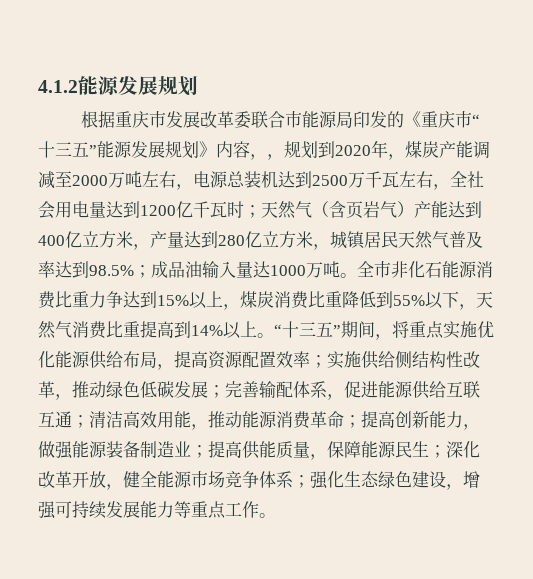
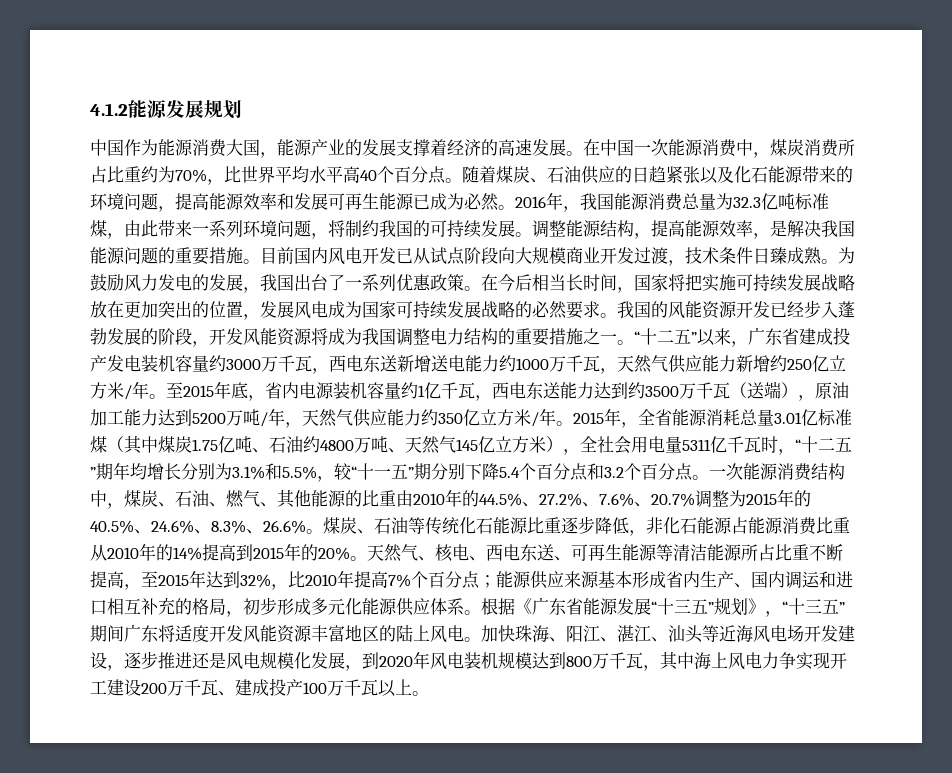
- 根据重庆市发展改革委联合市能源局印发的《重庆市“十三五”能源发展规划》内容，，规划到2020年，煤炭产能调减至2000万吨左右，电源总装机达到2500万千瓦左右，全社会用电量达到1200亿千瓦时；天然气（含页岩气）产能达到400亿立方米，产量达到280亿立方米，城镇居民天然气普及率达到98.5%；成品油输入量达1000万吨。全市非化石能源消费比重力争达到15%以上，煤炭消费比重降低到55%以下，天然气消费比重提高到14%以上。“十三五”期间，将重点实施优化能源供给布局，提高资源配置效率；实施供给侧结构性改革，推动绿色低碳发展；完善输配体系，促进能源供给互联互通；清洁高效用能，推动能源消费革命；提高创新能力，做强能源装备制造业；提高供能质量，保障能源民生；深化改革开放，健全能源市场竞争体系；强化生态绿色建设，增强可持续发展能力等重点工作。
+ 中国作为能源消费大国，能源产业的发展支撑着经济的高速发展。在中国一次能源消费中，煤炭消费所占比重约为70%，比世界平均水平高40个百分点。随着煤炭、石油供应的日趋紧张以及化石能源带来的环境问题，提高能源效率和发展可再生能源已成为必然。2016年，我国能源消费总量为32.3亿吨标准煤，由此带来一系列环境问题，将制约我国的可持续发展。调整能源结构，提高能源效率，是解决我国能源问题的重要措施。目前国内风电开发已从试点阶段向大规模商业开发过渡，技术条件日臻成熟。为鼓励风力发电的发展，我国出台了一系列优惠政策。在今后相当长时间，国家将把实施可持续发展战略放在更加突出的位置，发展风电成为国家可持续发展战略的必然要求。我国的风能资源开发已经步入蓬勃发展的阶段，开发风能资源将成为我国调整电力结构的重要措施之一。“十二五”以来，广东省建成投产发电装机容量约3000万千瓦，西电东送新增送电能力约1000万千瓦，天然气供应能力新增约250亿立方米/年。至2015年底，省内电源装机容量约1亿千瓦，西电东送能力达到约3500万千瓦（送端），原油加工能力达到5200万吨/年，天然气供应能力约350亿立方米/年。2015年，全省能源消耗总量3.01亿标准煤（其中煤炭1.75亿吨、石油约4800万吨、天然气145亿立方米），全社会用电量5311亿千瓦时，“十二五”期年均增长分别为3.1%和5.5%，较“十一五”期分别下降5.4个百分点和3.2个百分点。一次能源消费结构中，煤炭、石油、燃气、其他能源的比重由2010年的44.5%、27.2%、7.6%、20.7%调整为2015年的40.5%、24.6%、8.3%、26.6%。煤炭、石油等传统化石能源比重逐步降低，非化石能源占能源消费比重从2010年的14%提高到2015年的20%。天然气、核电、西电东送、可再生能源等清洁能源所占比重不断提高，至2015年达到32%，比2010年提高7%个百分点；能源供应来源基本形成省内生产、国内调运和进口相互补充的格局，初步形成多元化能源供应体系。根据《广东省能源发展“十三五”规划》，“十三五”期间广东将适度开发风能资源丰富地区的陆上风电。加快珠海、阳江、湛江、汕头等近海风电场开发建设，逐步推进还是风电规模化发展，到2020年风电装机规模达到800万千瓦，其中海上风电力争实现开工建设200万千瓦、建成投产100万千瓦以上。

